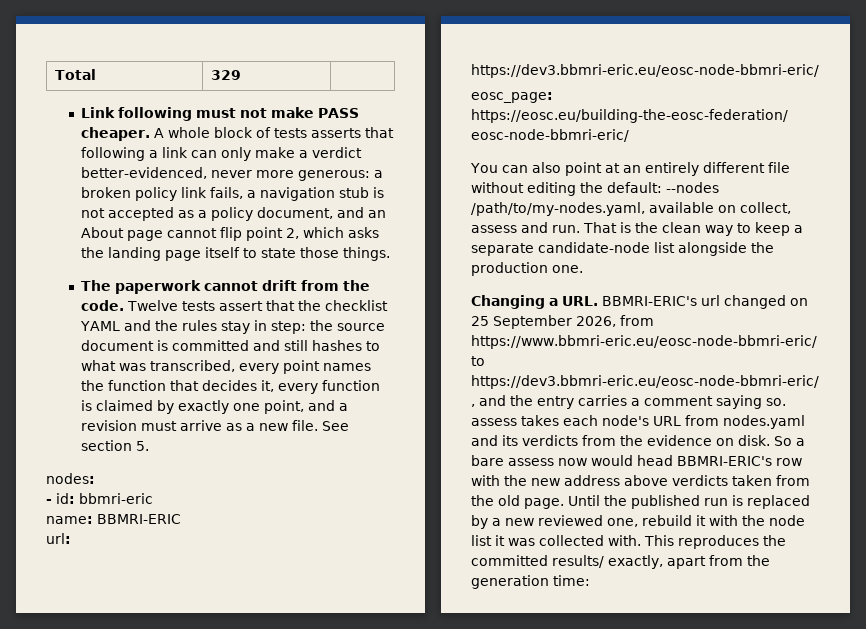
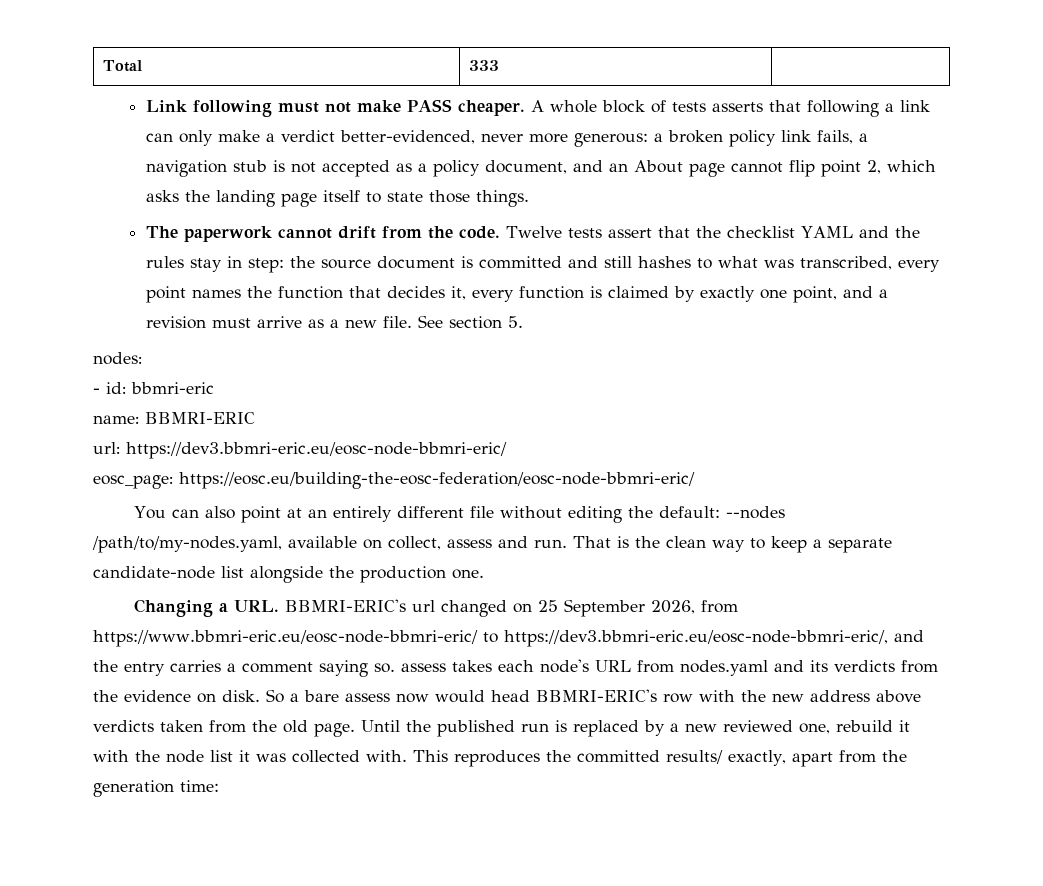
- Total | 329 |
+ Total | 333 |

